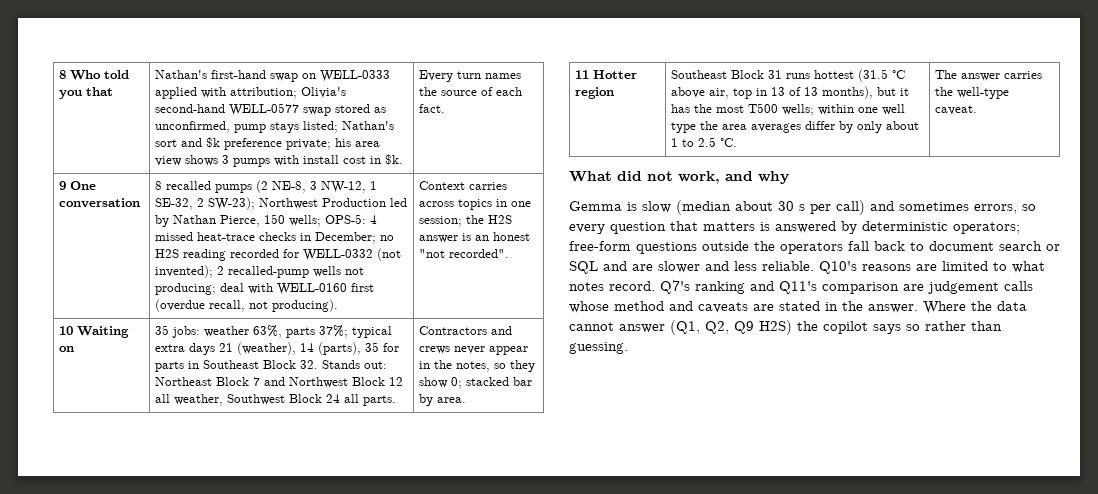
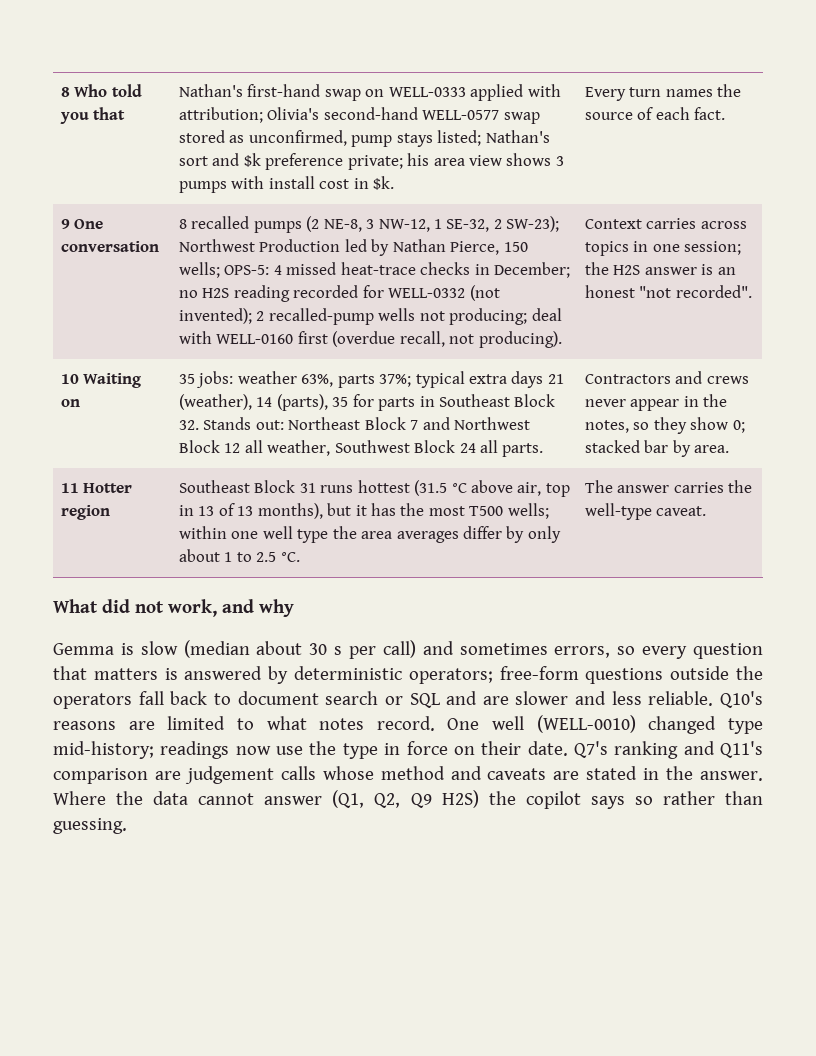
+ One well (WELL-0010) changed type mid-history; readings now use the type in force on their date.

